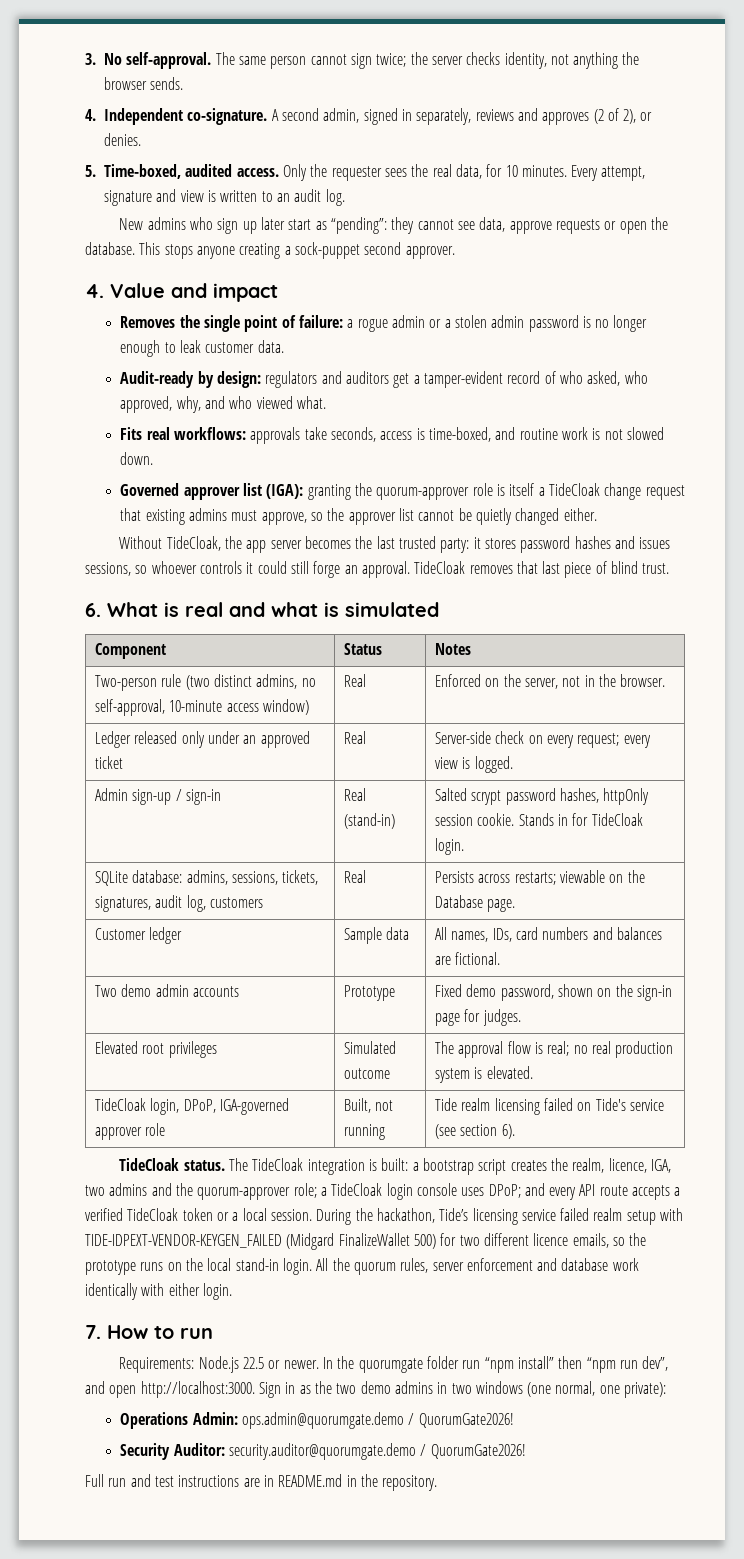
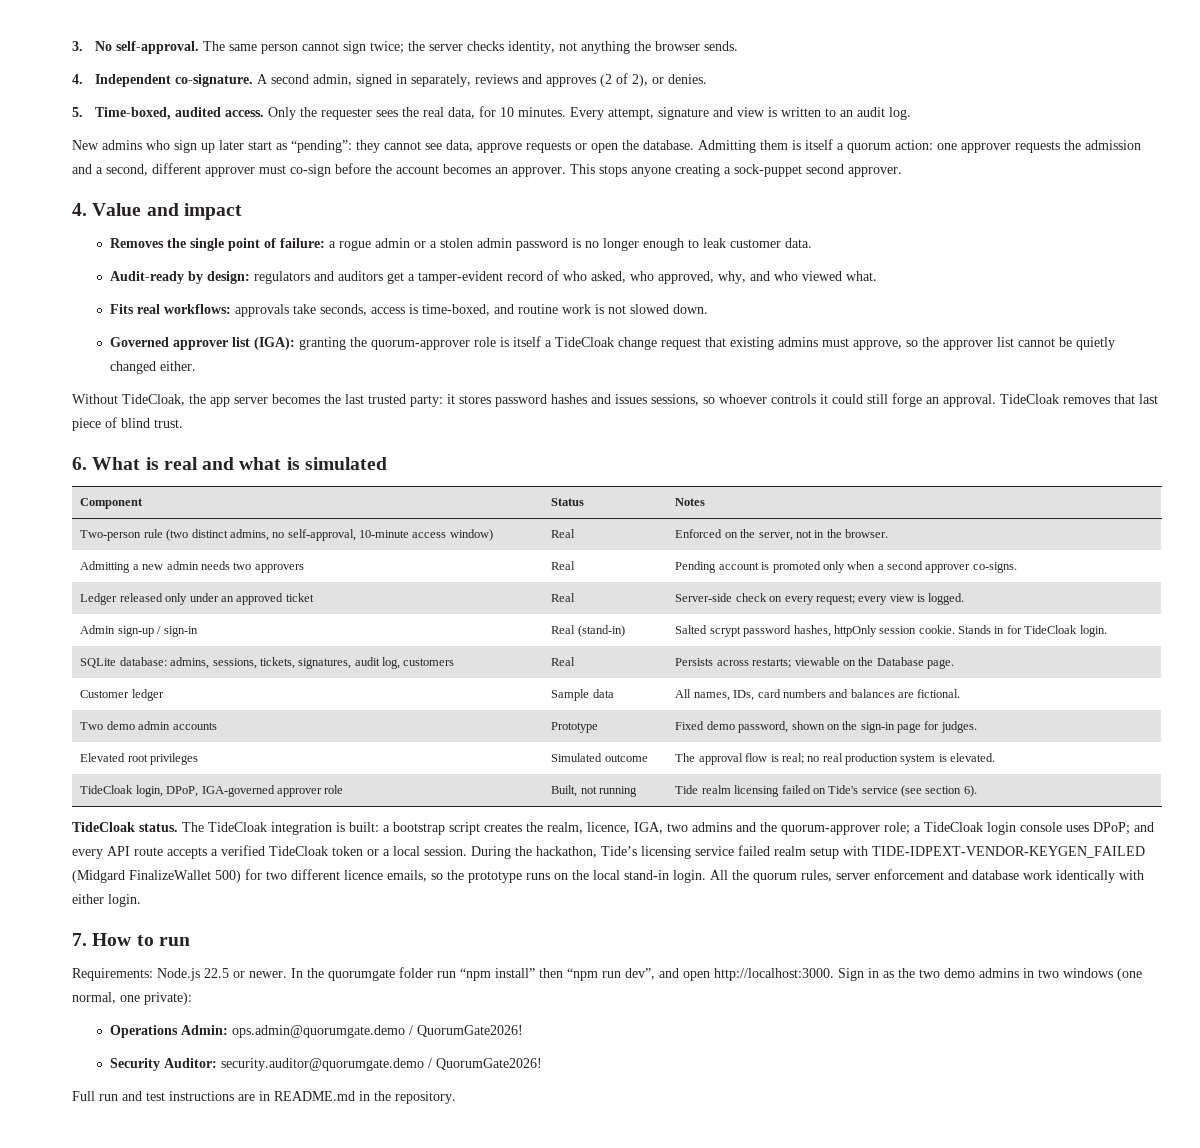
+ Admitting them is itself a quorum action: one approver requests the admission and a second, different approver must co-sign before the account becomes an approver.
+ Admitting a new admin needs two approvers | Real | Pending account is promoted only when a second approver co-signs.

